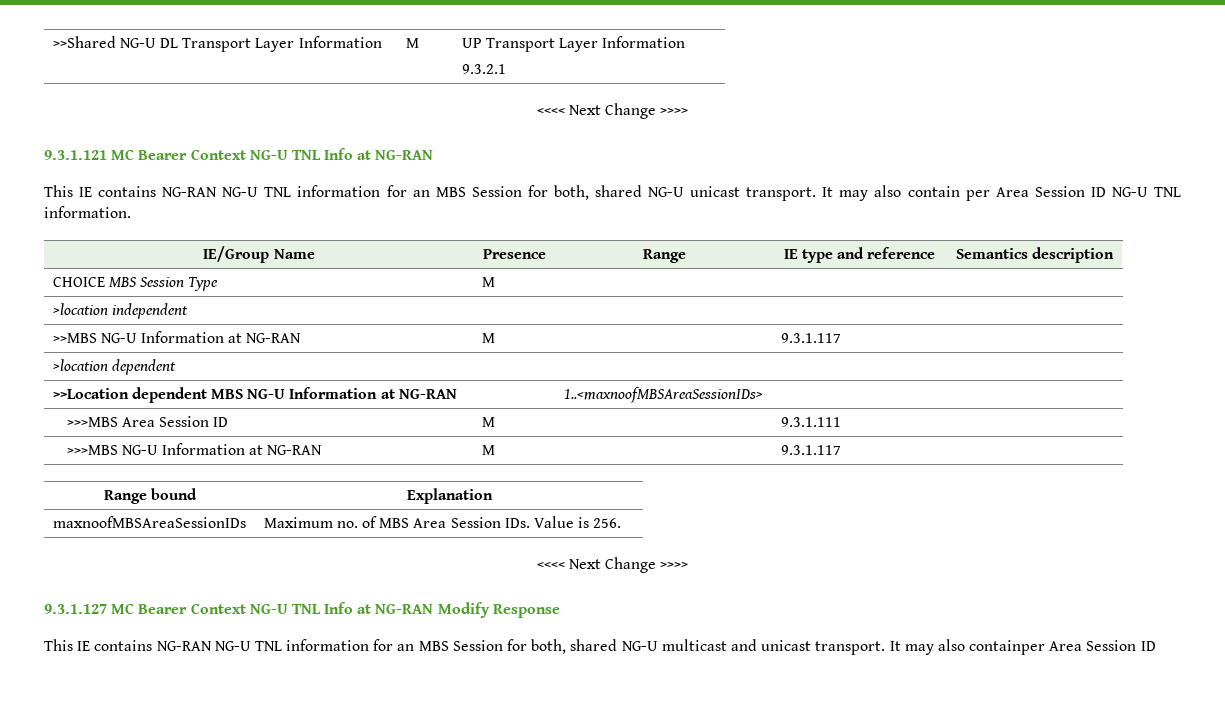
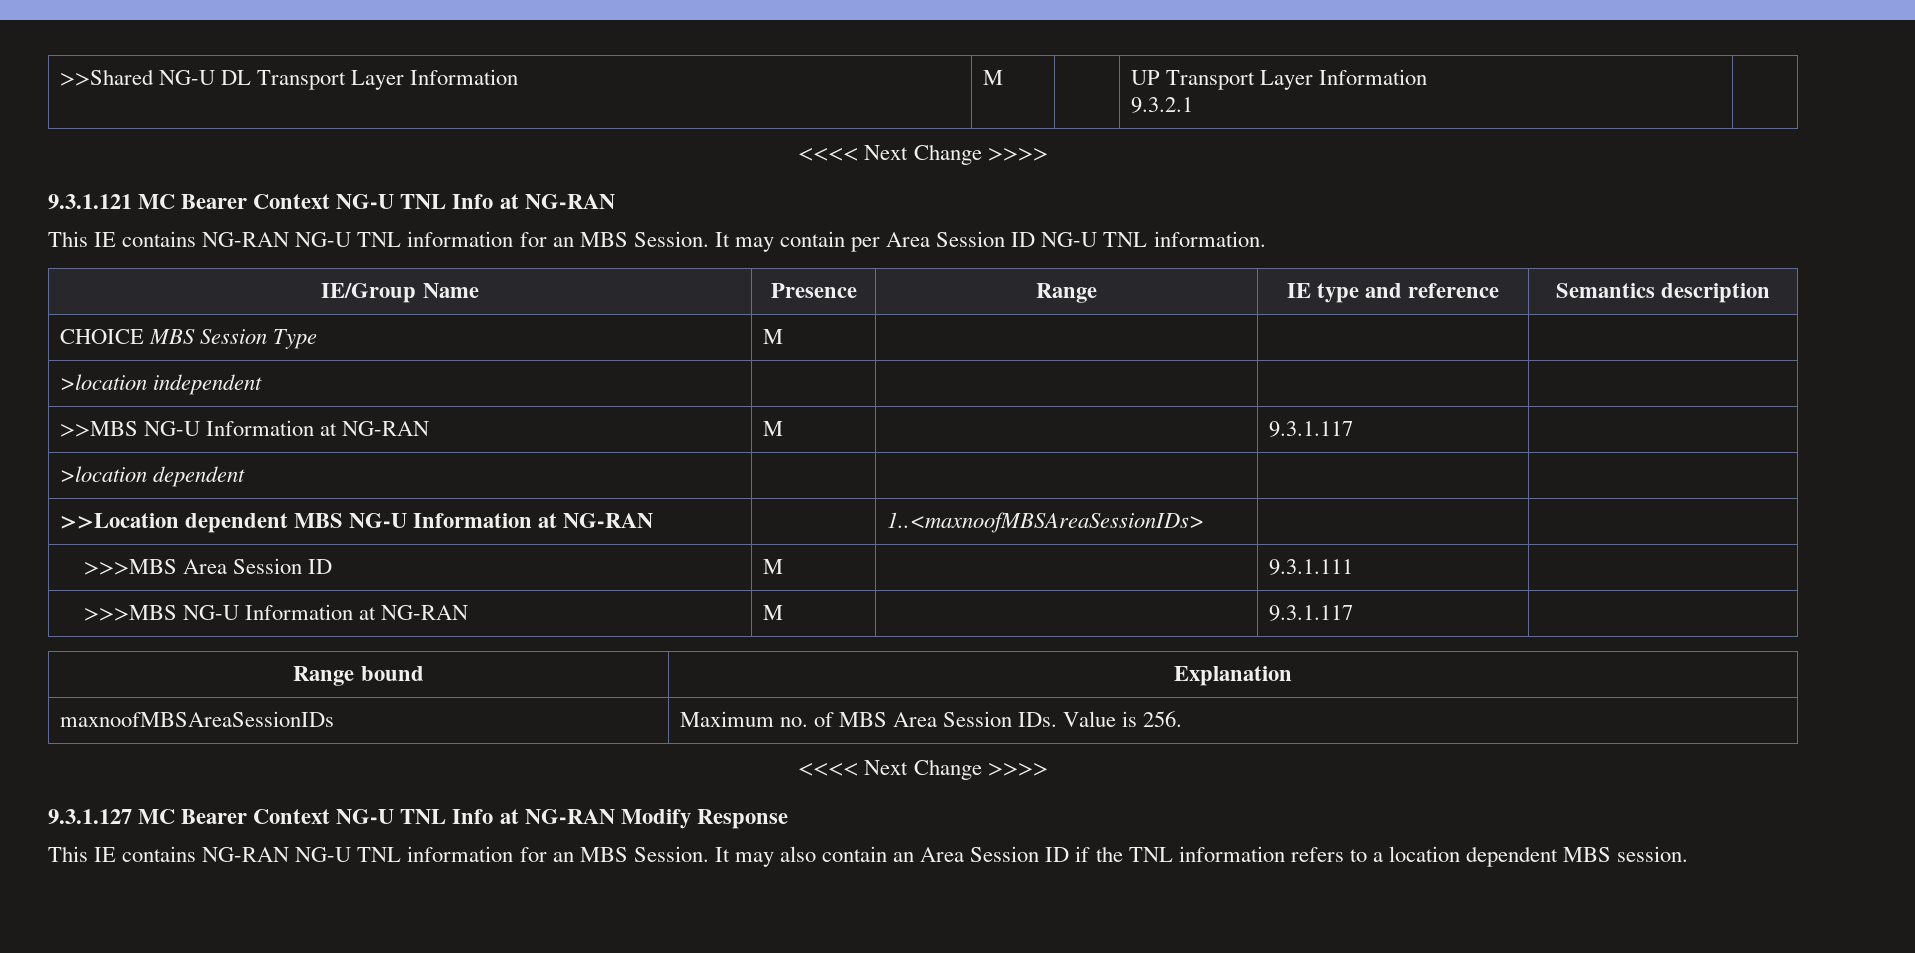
- This IE contains NG-RAN NG-U TNL information for an MBS Session for both, shared NG-U unicast transport. It may also contain per Area Session ID NG-U TNL information.
+ This IE contains NG-RAN NG-U TNL information for an MBS Session. It may contain per Area Session ID NG-U TNL information.
- This IE contains NG-RAN NG-U TNL information for an MBS Session for both, shared NG-U multicast and unicast transport. It may also containper Area Session ID
+ This IE contains NG-RAN NG-U TNL information for an MBS Session. It may also contain an Area Session ID if the TNL information refers to a location dependent MBS session.

